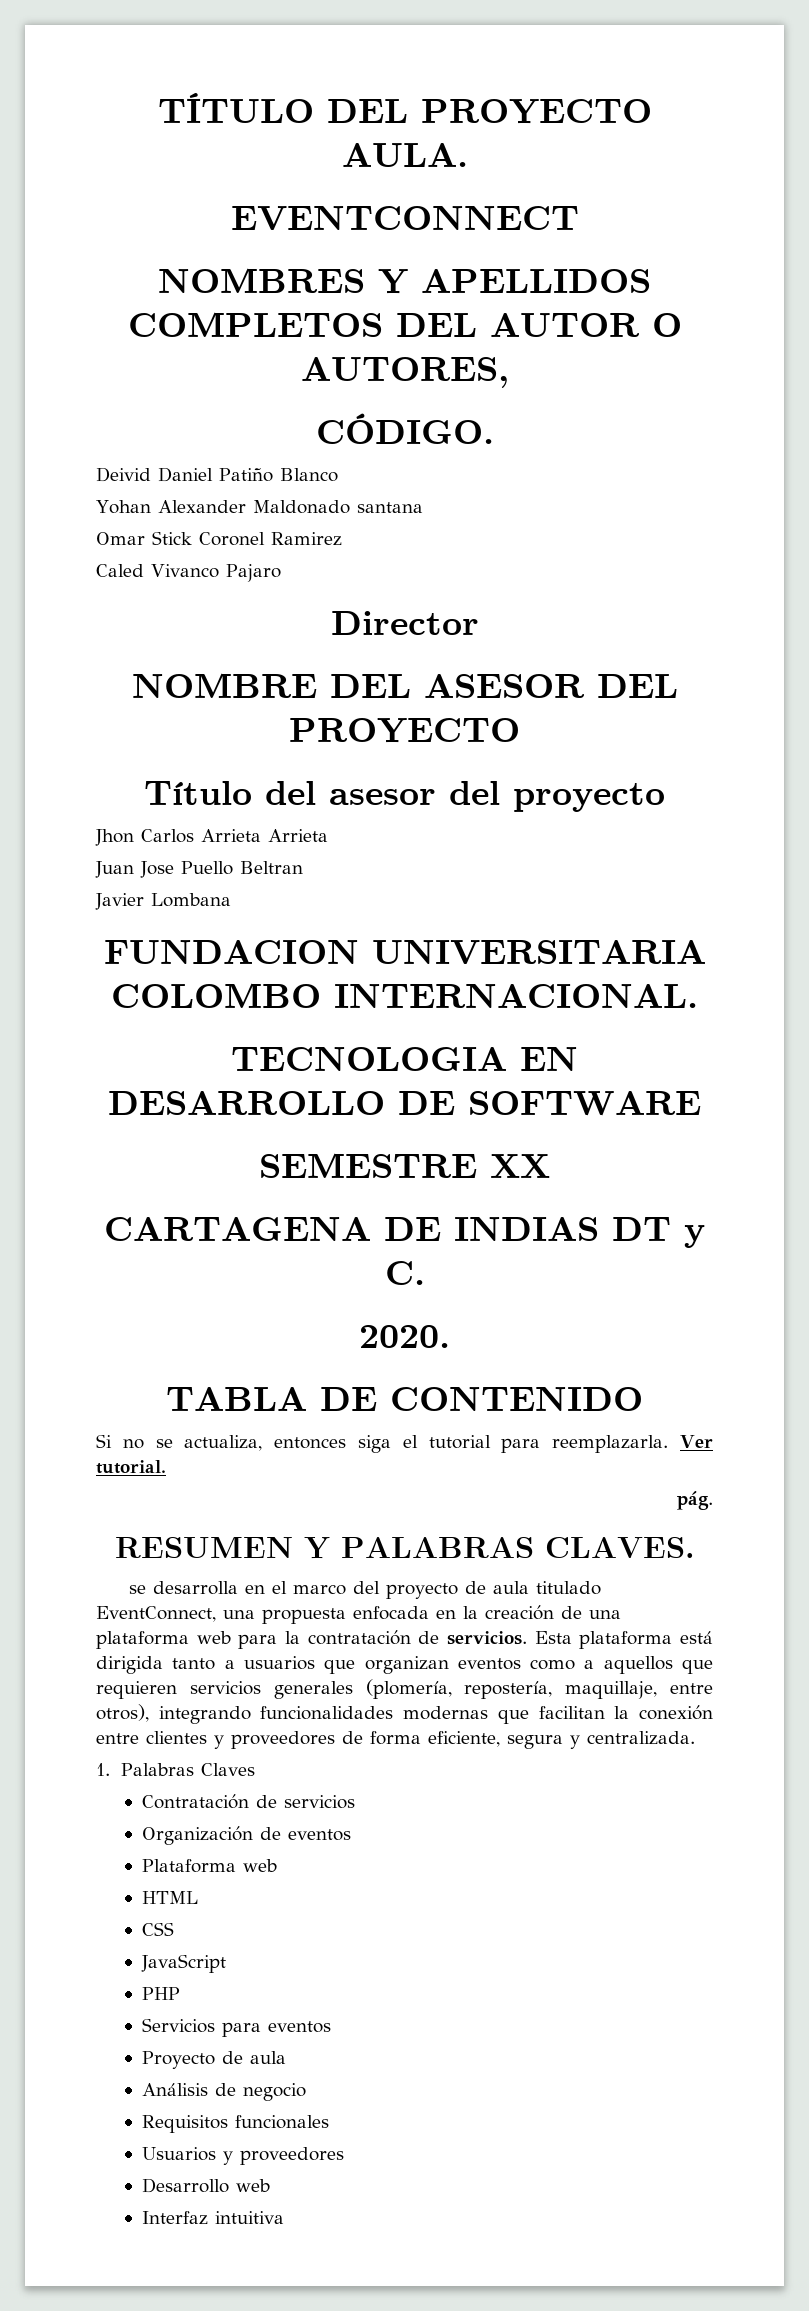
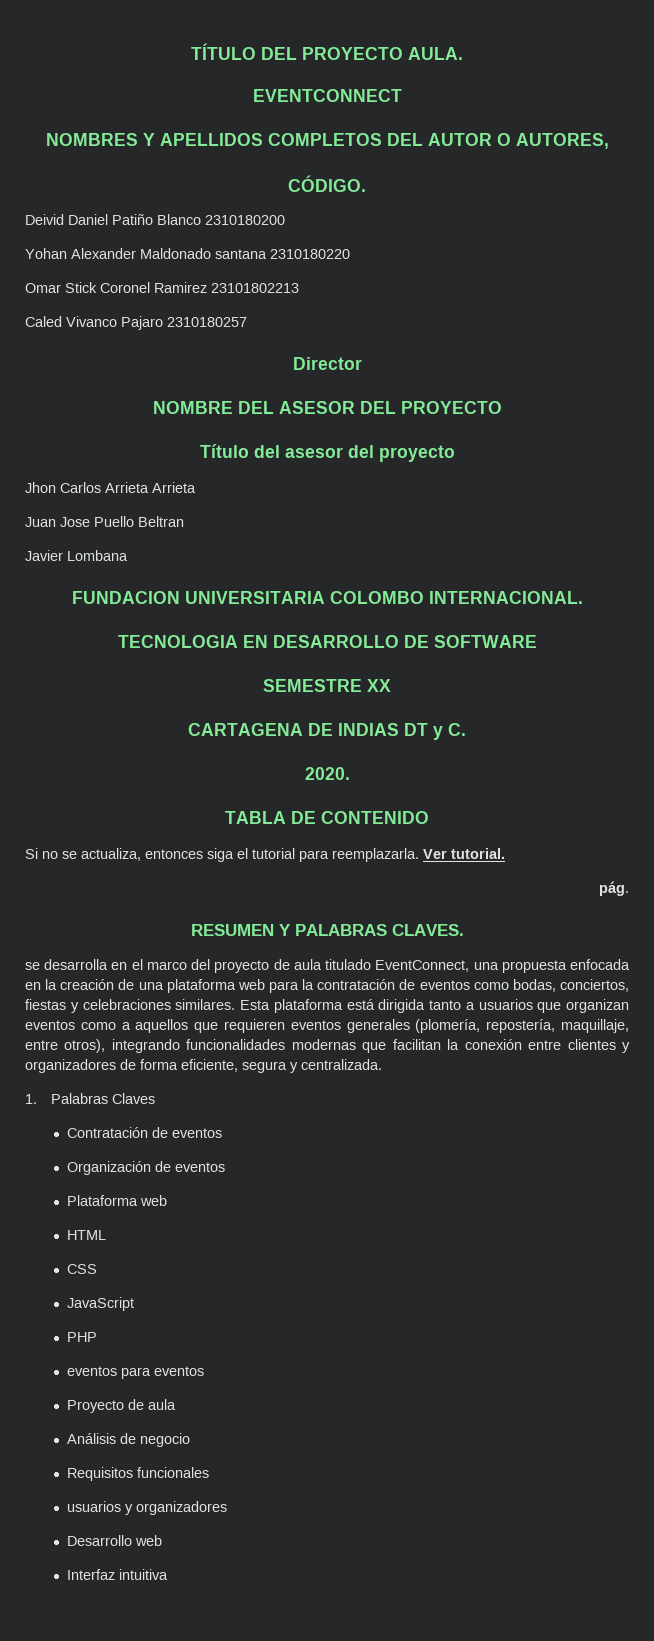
- Deivid Daniel Patiño Blanco
+ Deivid Daniel Patiño Blanco 2310180200
- Yohan Alexander Maldonado santana
+ Yohan Alexander Maldonado santana 2310180220
- Omar Stick Coronel Ramirez
+ Omar Stick Coronel Ramirez 23101802213
- Caled Vivanco Pajaro
+ Caled Vivanco Pajaro 2310180257
- se desarrolla en el marco del proyecto de aula titulado EventConnect, una propuesta enfocada en la creación de una plataforma web para la contratación de servicios.
+ se desarrolla en el marco del proyecto de aula titulado EventConnect, una propuesta enfocada en la creación de una plataforma web para la contratación de eventos como bodas, conciertos, fiestas y celebraciones similares.
- Esta plataforma está dirigida tanto a usuarios que organizan eventos como a aquellos que requieren servicios generales (plomería, repostería, maquillaje, entre otros), integrando funcionalidades modernas que facilitan la conexión entre clientes y proveedores de forma eficiente, segura y centralizada.
+ Esta plataforma está dirigida tanto a usuarios que organizan eventos como a aquellos que requieren eventos generales (plomería, repostería, maquillaje, entre otros), integrando funcionalidades modernas que facilitan la conexión entre clientes y organizadores de forma eficiente, segura y centralizada.
- Contratación de servicios
+ Contratación de eventos
- Servicios para eventos
+ eventos para eventos
- Usuarios y proveedores
+ usuarios y organizadores

